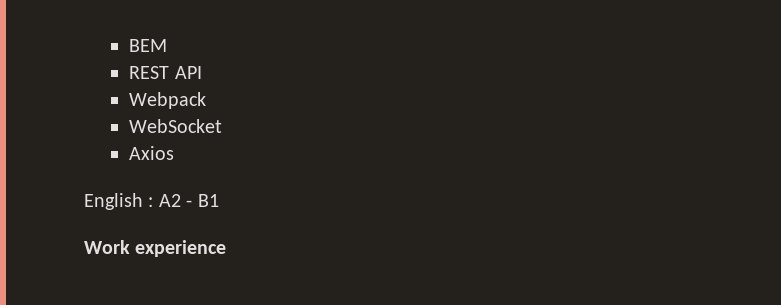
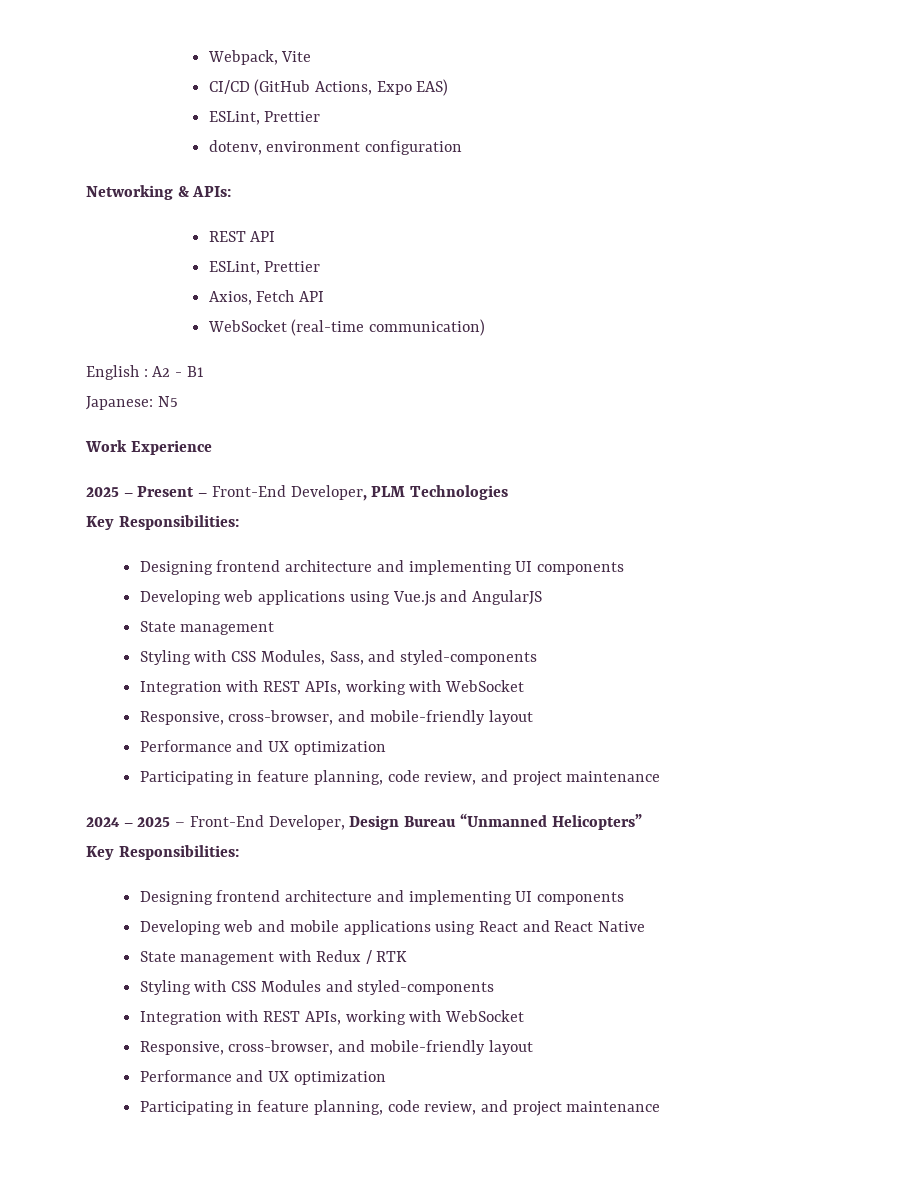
- BEM
+ Webpack, Vite
+ CI/CD (GitHub Actions, Expo EAS)
+ ESLint, Prettier
+ dotenv, environment configuration
+ Networking & APIs:
  REST API
- Webpack
- WebSocket
- Axios
+ ESLint, Prettier
+ Axios, Fetch API
+ WebSocket (real-time communication)
+ Japanese: N5
- Work experience
+ Work Experience
+ 2025 – Present – Front-End Developer, PLM Technologies
+ Key Responsibilities:
+ Designing frontend architecture and implementing UI components
+ Developing web applications using Vue.js and AngularJS
+ State management
+ Styling with CSS Modules, Sass, and styled-components
+ Integration with REST APIs, working with WebSocket
+ Responsive, cross-browser, and mobile-friendly layout
+ Performance and UX optimization
+ Participating in feature planning, code review, and project maintenance
+ 2024 – 2025 – Front-End Developer, Design Bureau “Unmanned Helicopters”
+ Key Responsibilities:
+ Designing frontend architecture and implementing UI components
+ Developing web and mobile applications using React and React Native
+ State management with Redux / RTK
+ Styling with CSS Modules and styled-components
+ Integration with REST APIs, working with WebSocket
+ Responsive, cross-browser, and mobile-friendly layout
+ Performance and UX optimization
+ Participating in feature planning, code review, and project maintenance

